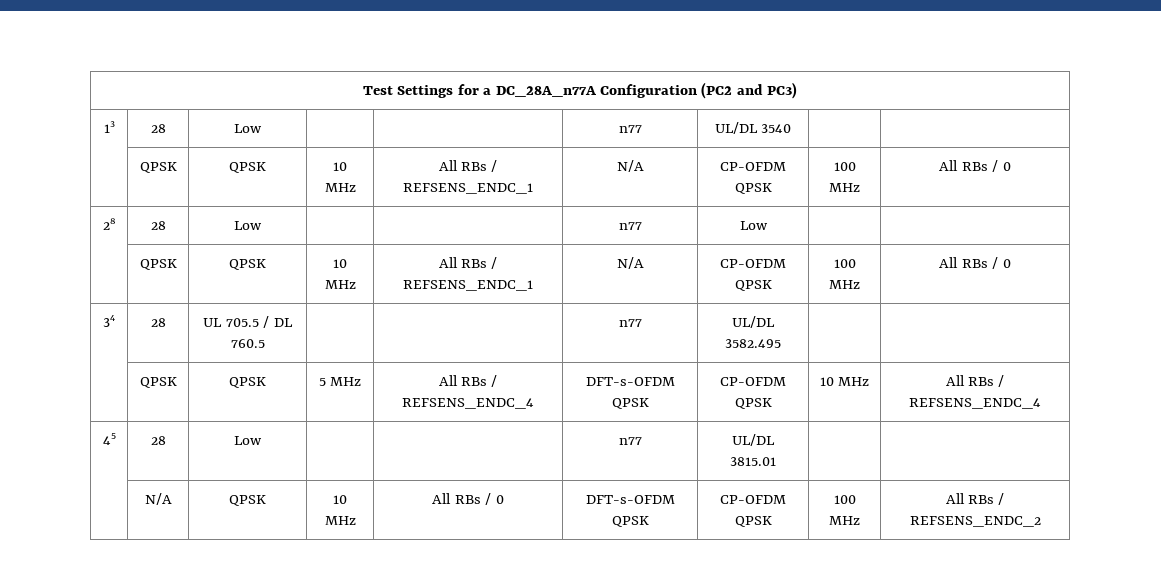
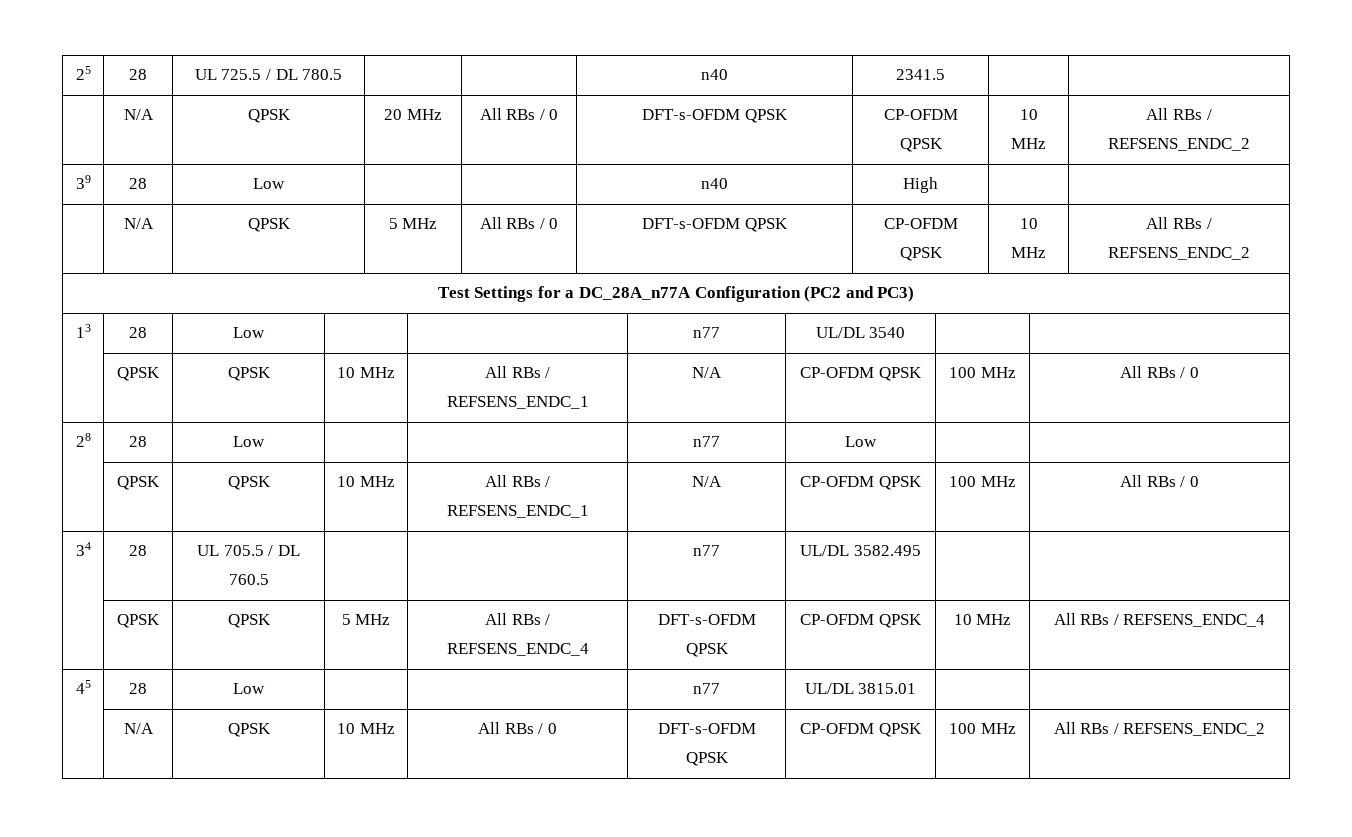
+ 25 | 28 | UL 725.5 / DL 780.5 | | | n40 | 2341.5 | |
+ | N/A | QPSK | 20 MHz | All RBs / 0 | DFT-s-OFDM QPSK | CP-OFDM QPSK | 10 MHz | All RBs / REFSENS_ENDC_2
+ 39 | 28 | Low | | | n40 | High | |
+ | N/A | QPSK | 5 MHz | All RBs / 0 | DFT-s-OFDM QPSK | CP-OFDM QPSK | 10 MHz | All RBs / REFSENS_ENDC_2

